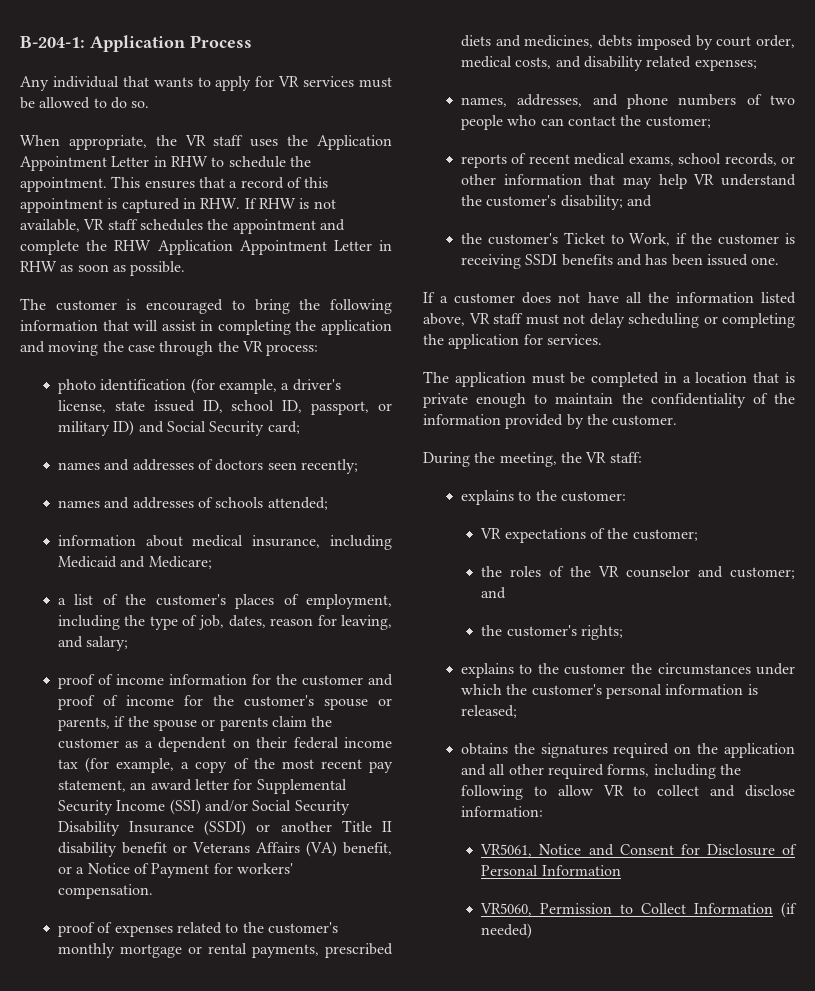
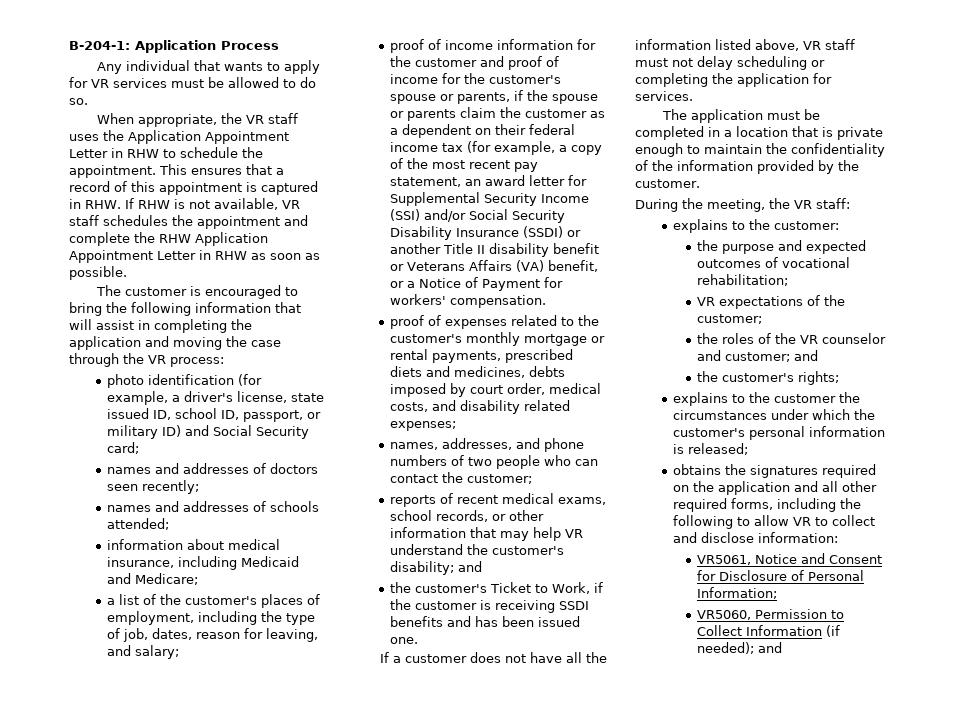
+ the purpose and expected outcomes of vocational rehabilitation;
- VR5061, Notice and Consent for Disclosure of Personal Information
+ VR5061, Notice and Consent for Disclosure of Personal Information;
- VR5060, Permission to Collect Information (if needed)
+ VR5060, Permission to Collect Information (if needed); and

